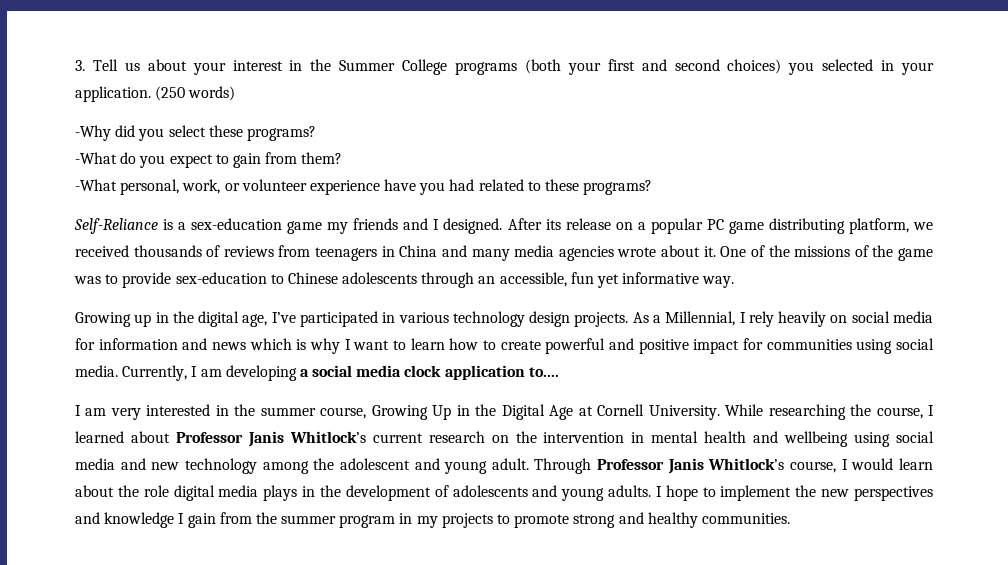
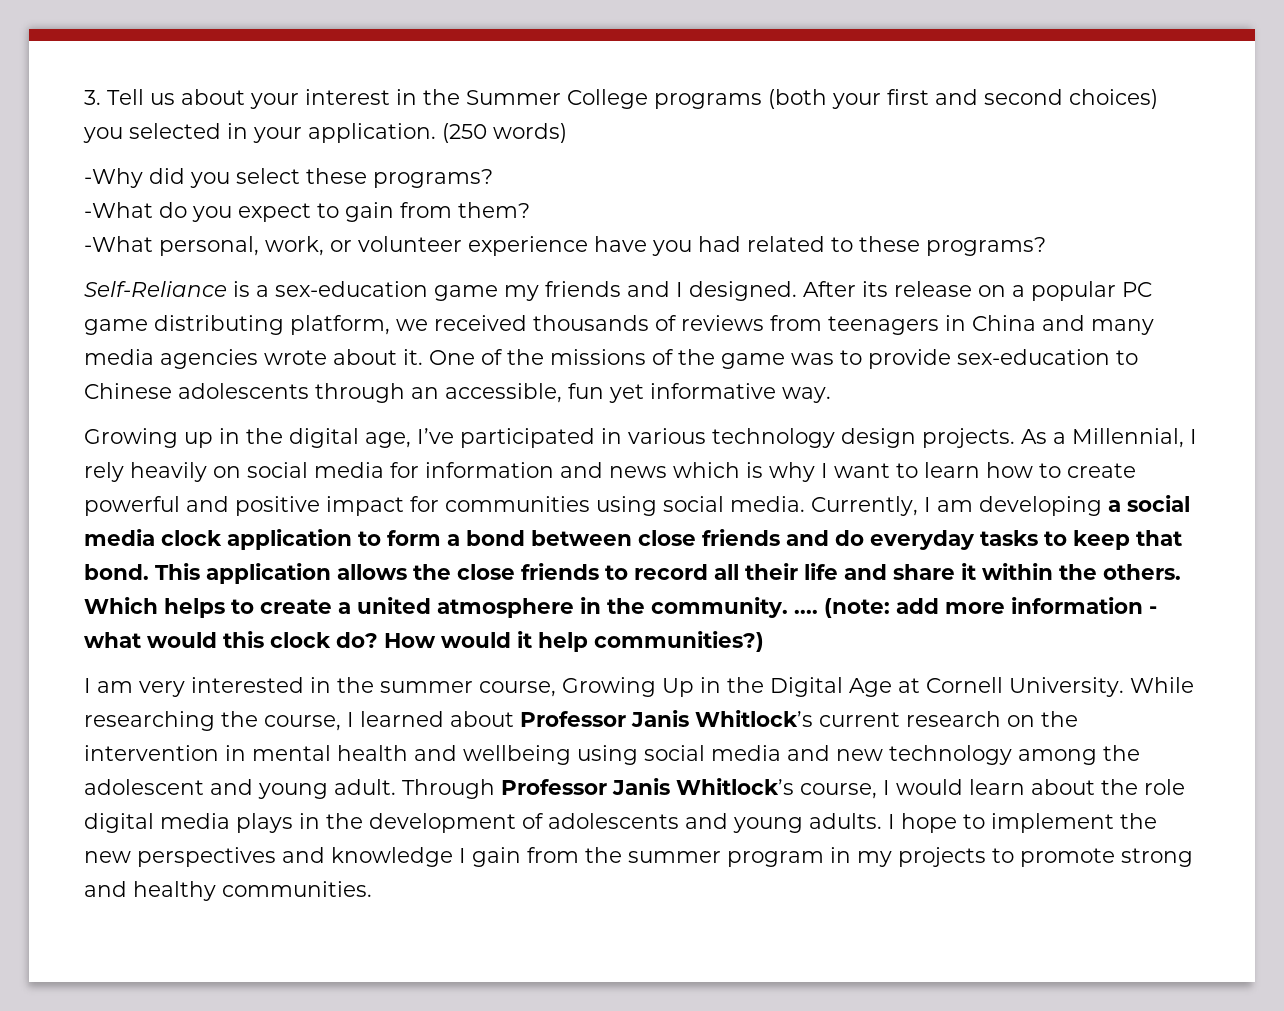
- Currently, I am developing a social media clock application to....
+ Currently, I am developing a social media clock application to form a bond between close friends and do everyday tasks to keep that bond. This application allows the close friends to record all their life and share it within the others. Which helps to create a united atmosphere in the community. .... (note: add more information - what would this clock do? How would it help communities?)

